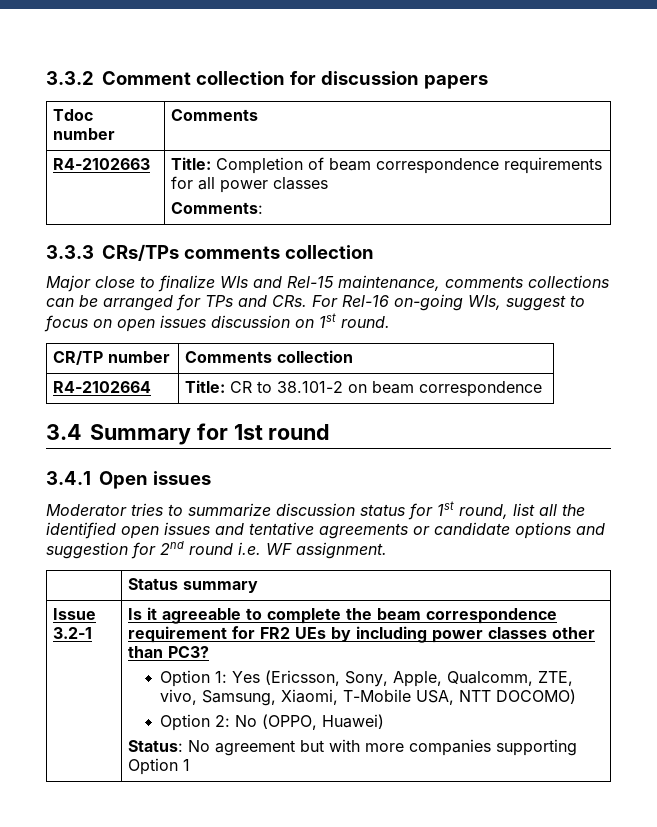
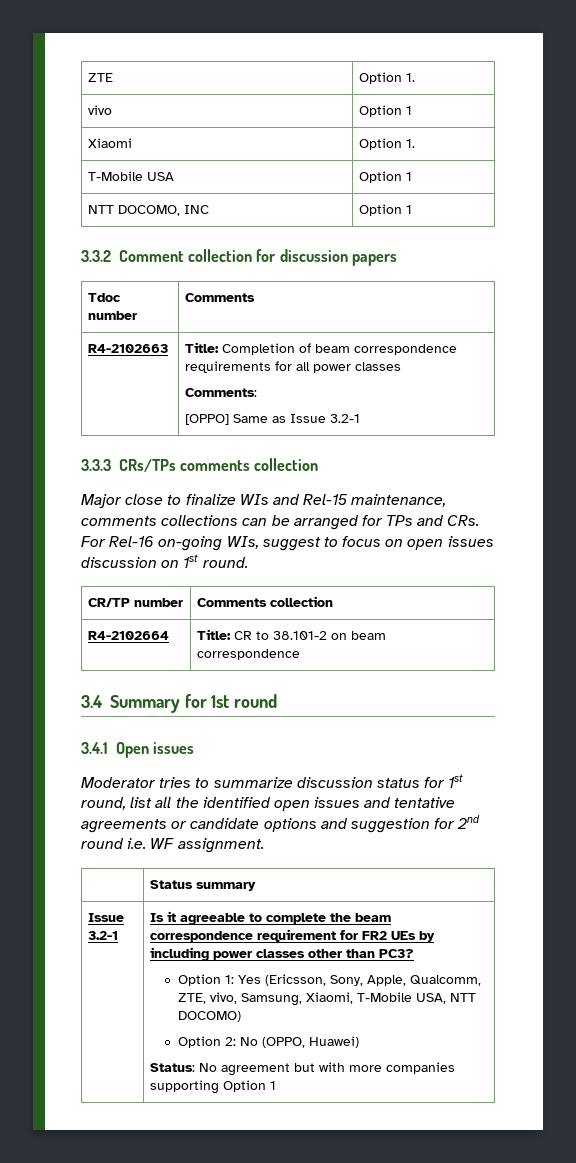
+ ZTE | Option 1.
+ vivo | Option 1
+ Xiaomi | Option 1.
+ T-Mobile USA | Option 1
+ NTT DOCOMO, INC | Option 1
  R4-2102663 | Title: Completion of beam correspondence requirements for all power classes
  Comments:
+ [OPPO] Same as Issue 3.2-1

